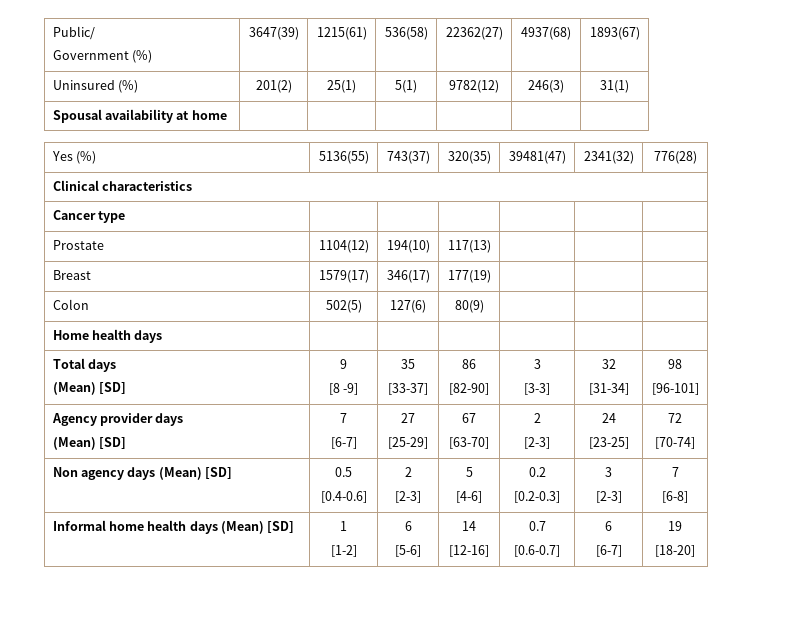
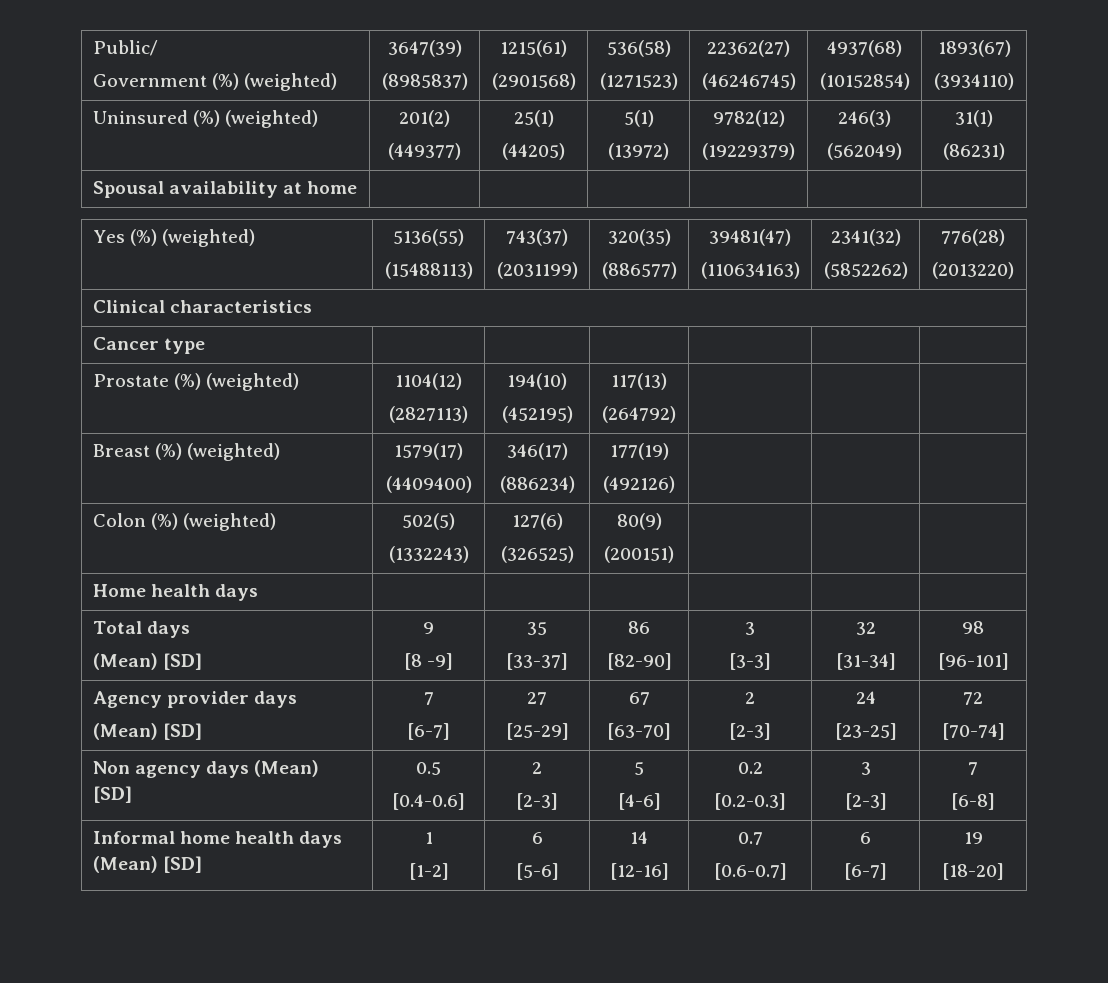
  Public/
- Government (%) | 3647(39) | 1215(61) | 536(58) | 22362(27) | 4937(68) | 1893(67)
+ Government (%) (weighted) | 3647(39)
+ (8985837) | 1215(61)
+ (2901568) | 536(58)
+ (1271523) | 22362(27)
+ (46246745) | 4937(68)
+ (10152854) | 1893(67)
+ (3934110)
- Uninsured (%) | 201(2) | 25(1) | 5(1) | 9782(12) | 246(3) | 31(1)
+ Uninsured (%) (weighted) | 201(2)
+ (449377) | 25(1)
+ (44205) | 5(1)
+ (13972) | 9782(12)
+ (19229379) | 246(3)
+ (562049) | 31(1)
+ (86231)
- Yes (%) | 5136(55) | 743(37) | 320(35) | 39481(47) | 2341(32) | 776(28)
+ Yes (%) (weighted) | 5136(55)
+ (15488113) | 743(37)
+ (2031199) | 320(35)
+ (886577) | 39481(47)
+ (110634163) | 2341(32)
+ (5852262) | 776(28)
+ (2013220)
- Prostate | 1104(12) | 194(10) | 117(13) | | |
+ Prostate (%) (weighted) | 1104(12)
+ (2827113) | 194(10)
+ (452195) | 117(13)
+ (264792) | | |
- Breast | 1579(17) | 346(17) | 177(19) | | |
+ Breast (%) (weighted) | 1579(17)
+ (4409400) | 346(17)
+ (886234) | 177(19)
+ (492126) | | |
- Colon | 502(5) | 127(6) | 80(9) | | |
+ Colon (%) (weighted) | 502(5)
+ (1332243) | 127(6)
+ (326525) | 80(9)
+ (200151) | | |

